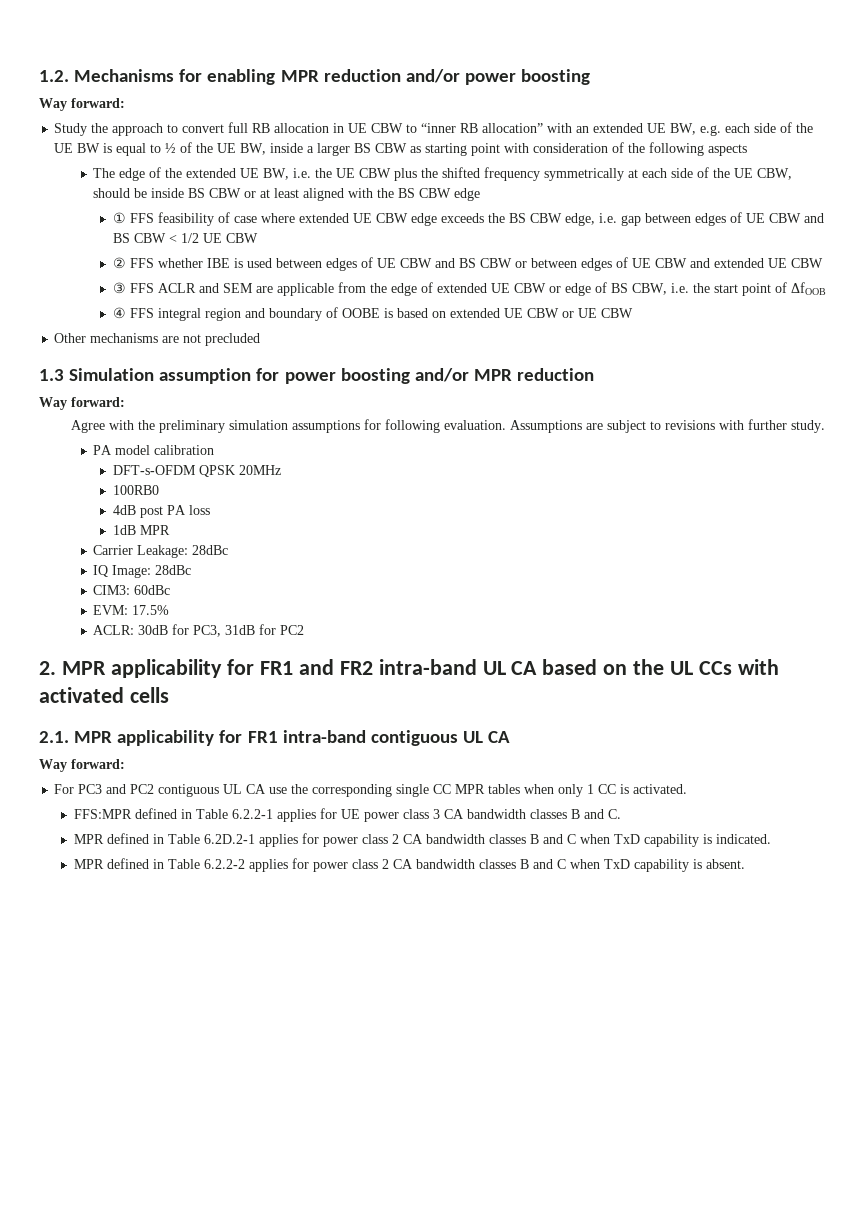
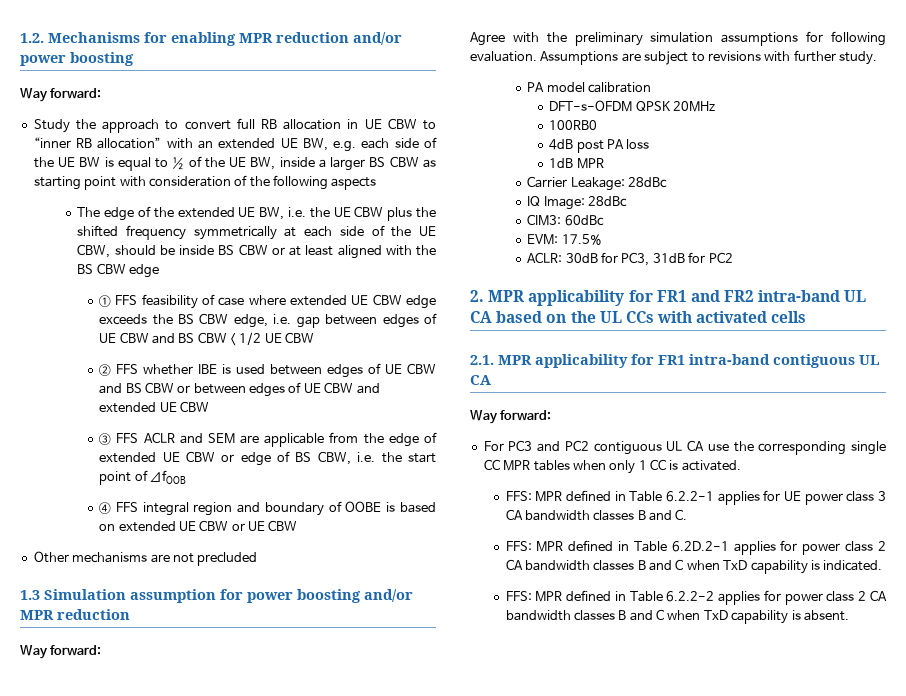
- FFS:MPR defined in Table 6.2.2-1 applies for UE power class 3 CA bandwidth classes B and C.
+ FFS: MPR defined in Table 6.2.2-1 applies for UE power class 3 CA bandwidth classes B and C.
- MPR defined in Table 6.2D.2-1 applies for power class 2 CA bandwidth classes B and C when TxD capability is indicated.
+ FFS: MPR defined in Table 6.2D.2-1 applies for power class 2 CA bandwidth classes B and C when TxD capability is indicated.
- MPR defined in Table 6.2.2-2 applies for power class 2 CA bandwidth classes B and C when TxD capability is absent.
+ FFS: MPR defined in Table 6.2.2-2 applies for power class 2 CA bandwidth classes B and C when TxD capability is absent.

